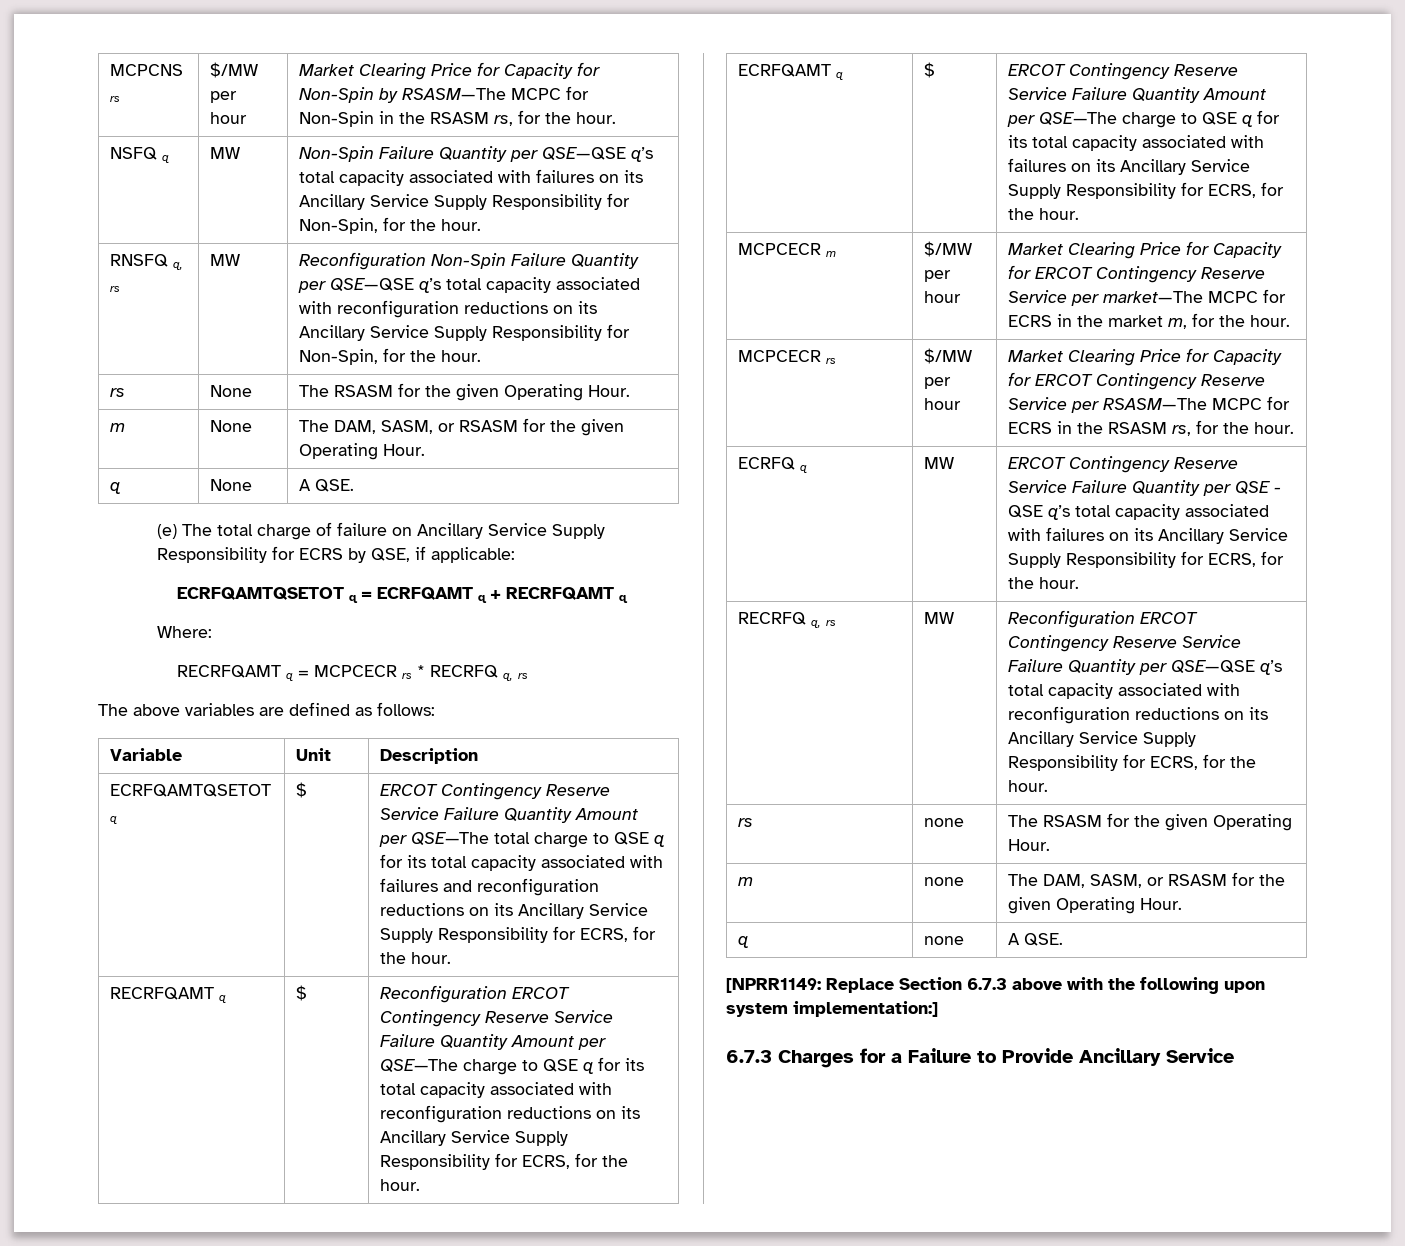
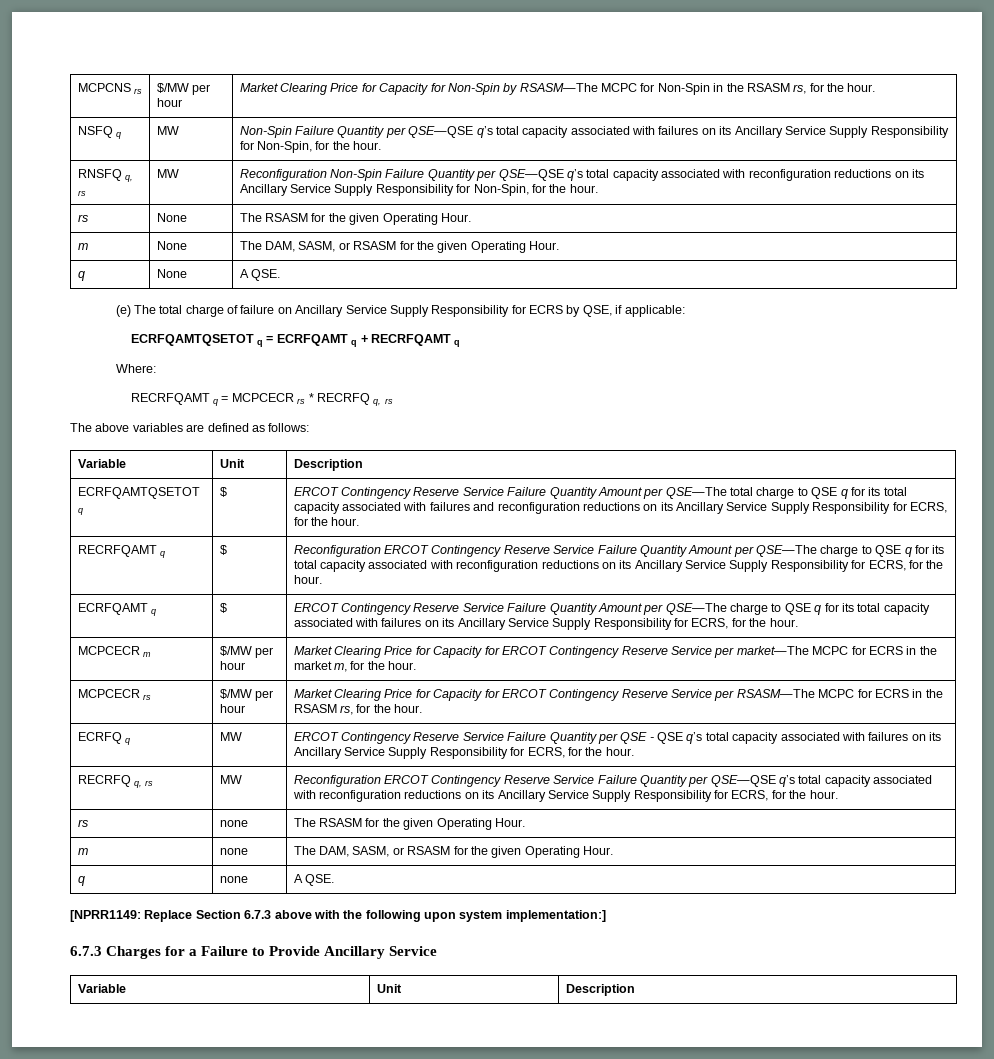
  6.7.3 Charges for a Failure to Provide Ancillary Service
+ Variable | Unit | Description

